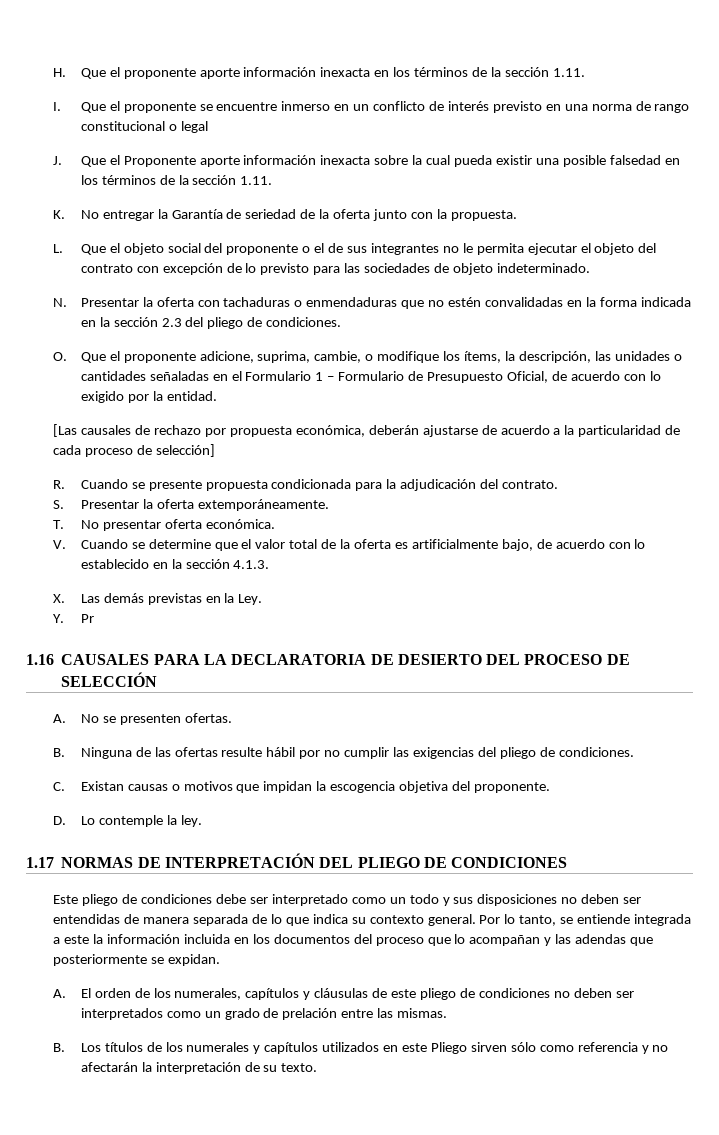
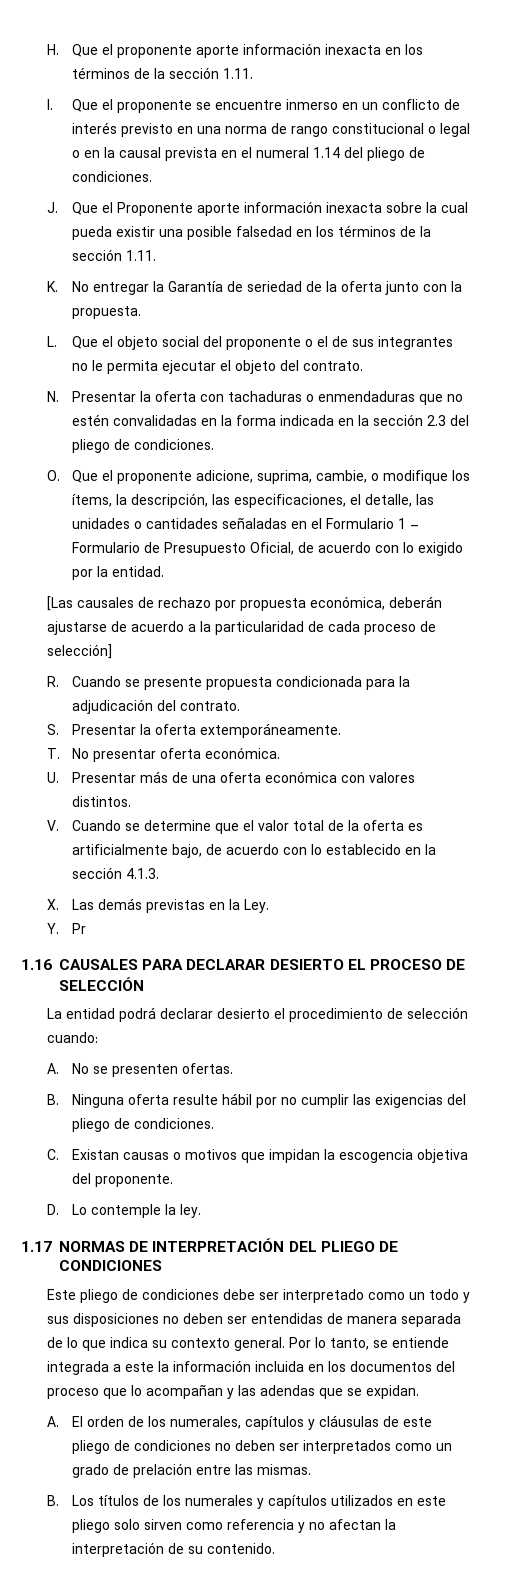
- I. Que el proponente se encuentre inmerso en un conflicto de interés previsto en una norma de rango constitucional o legal
+ I. Que el proponente se encuentre inmerso en un conflicto de interés previsto en una norma de rango constitucional o legal o en la causal prevista en el numeral 1.14 del pliego de condiciones.
- L. Que el objeto social del proponente o el de sus integrantes no le permita ejecutar el objeto del contrato con excepción de lo previsto para las sociedades de objeto indeterminado.
+ L. Que el objeto social del proponente o el de sus integrantes no le permita ejecutar el objeto del contrato.
- O. Que el proponente adicione, suprima, cambie, o modifique los ítems, la descripción, las unidades o cantidades señaladas en el Formulario 1 – Formulario de Presupuesto Oficial, de acuerdo con lo exigido por la entidad.
+ O. Que el proponente adicione, suprima, cambie, o modifique los ítems, la descripción, las especificaciones, el detalle, las unidades o cantidades señaladas en el Formulario 1 – Formulario de Presupuesto Oficial, de acuerdo con lo exigido por la entidad.
+ U. Presentar más de una oferta económica con valores distintos.
- 1.16 CAUSALES PARA LA DECLARATORIA DE DESIERTO DEL PROCESO DE SELECCIÓN
+ 1.16 CAUSALES PARA DECLARAR DESIERTO EL PROCESO DE SELECCIÓN
+ La entidad podrá declarar desierto el procedimiento de selección cuando:
- B. Ninguna de las ofertas resulte hábil por no cumplir las exigencias del pliego de condiciones.
+ B. Ninguna oferta resulte hábil por no cumplir las exigencias del pliego de condiciones.
- Por lo tanto, se entiende integrada a este la información incluida en los documentos del proceso que lo acompañan y las adendas que posteriormente se expidan.
+ Por lo tanto, se entiende integrada a este la información incluida en los documentos del proceso que lo acompañan y las adendas que se expidan.
- B. Los títulos de los numerales y capítulos utilizados en este Pliego sirven sólo como referencia y no afectarán la interpretación de su texto.
+ B. Los títulos de los numerales y capítulos utilizados en este pliego solo sirven como referencia y no afectan la interpretación de su contenido.

